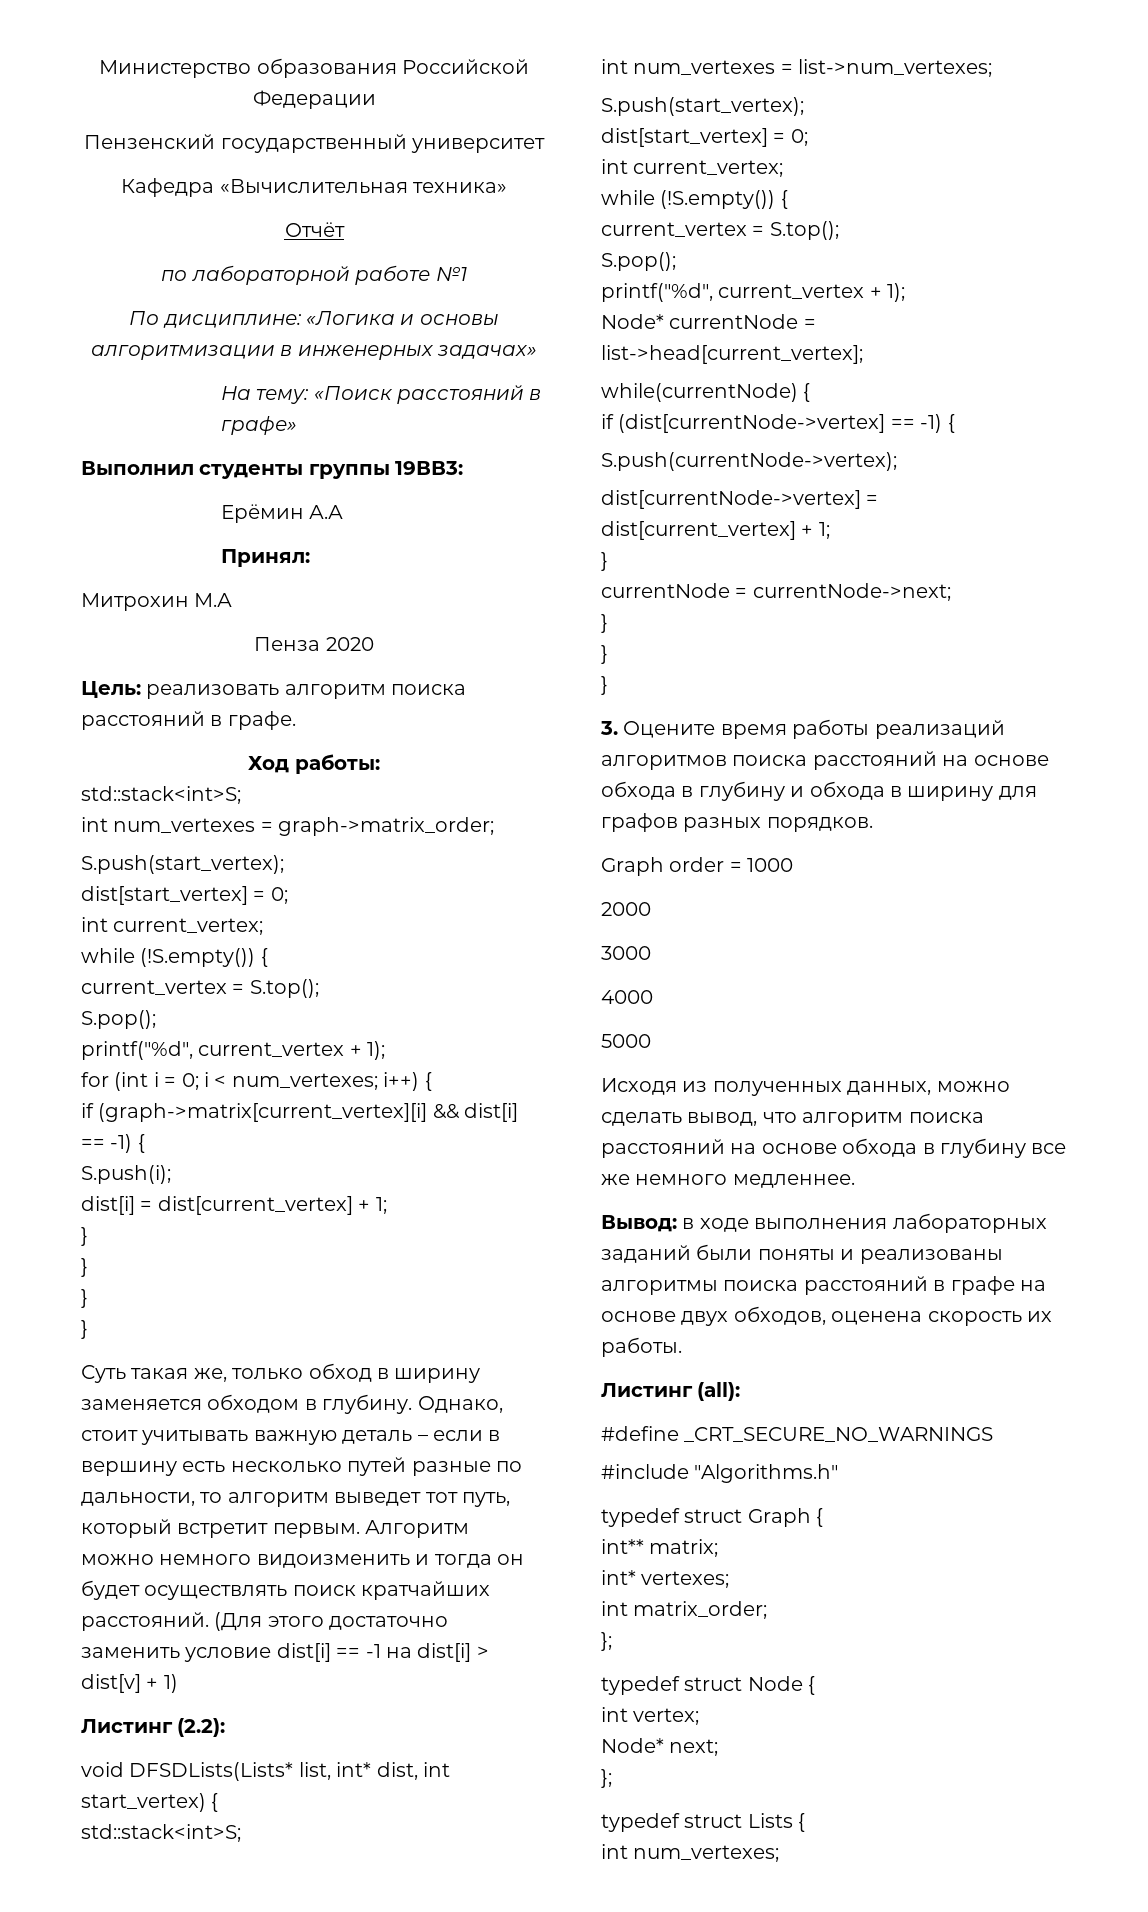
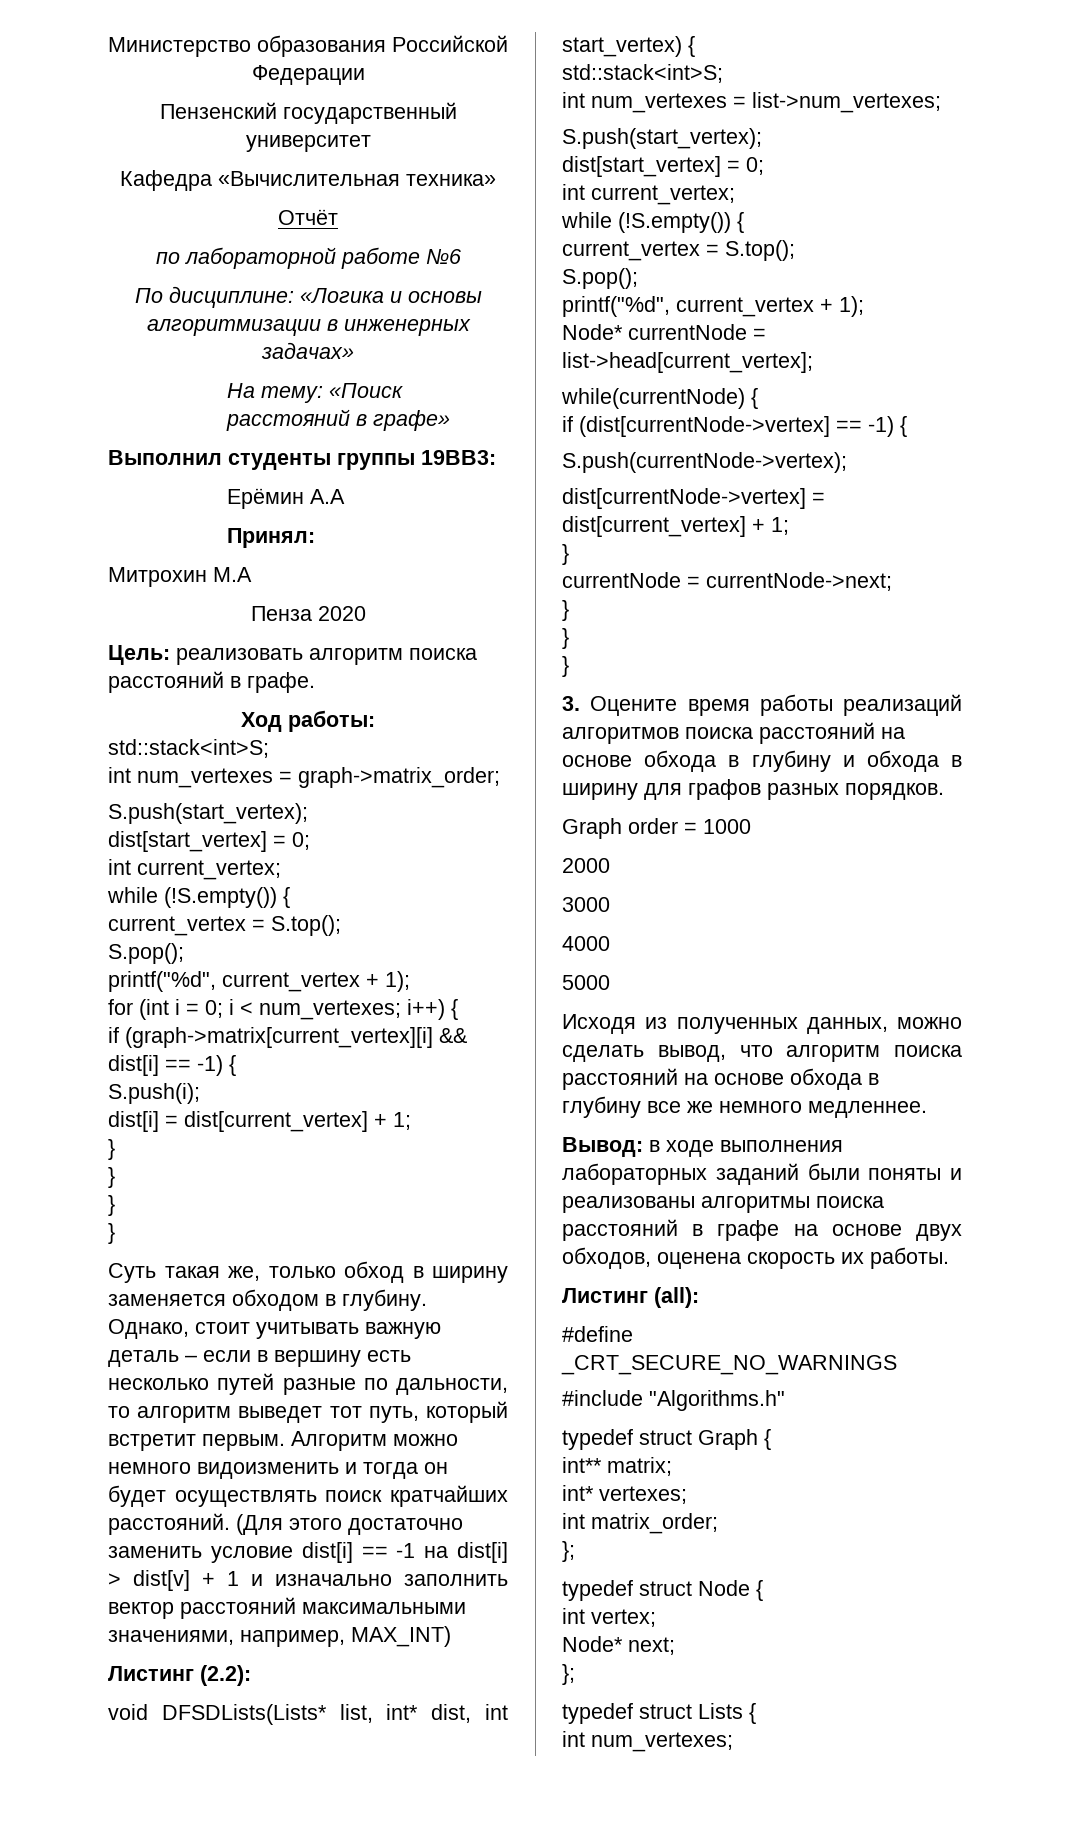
- по лабораторной работе №1
+ по лабораторной работе №6
- (Для этого достаточно заменить условие dist[i] == -1 на dist[i] > dist[v] + 1)
+ (Для этого достаточно заменить условие dist[i] == -1 на dist[i] > dist[v] + 1 и изначально заполнить вектор расстояний максимальными значениями, например, MAX_INT)

